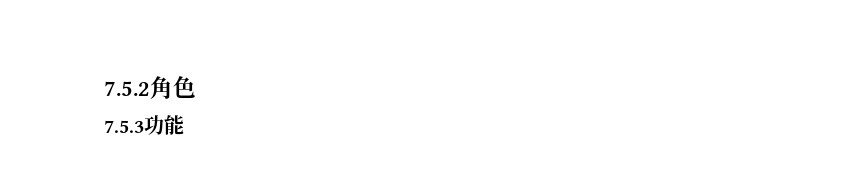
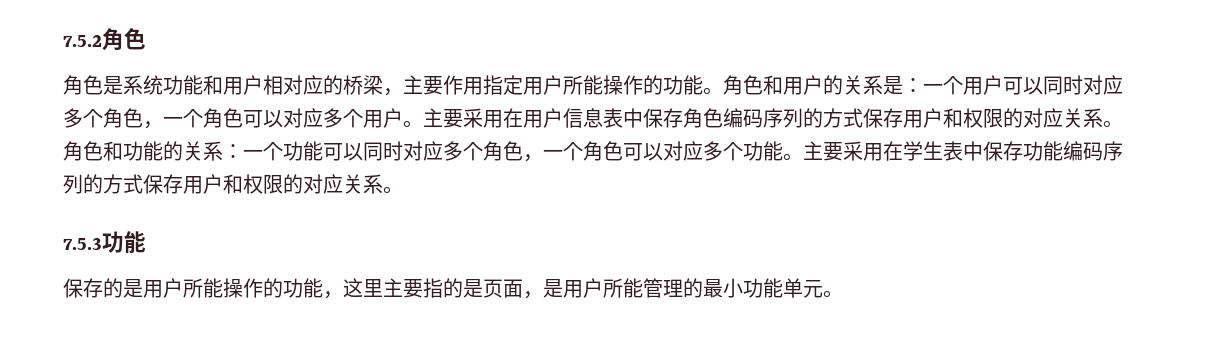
+ 角色是系统功能和用户相对应的桥梁，主要作用指定用户所能操作的功能。角色和用户的关系是：一个用户可以同时对应多个角色，一个角色可以对应多个用户。主要采用在用户信息表中保存角色编码序列的方式保存用户和权限的对应关系。角色和功能的关系：一个功能可以同时对应多个角色，一个角色可以对应多个功能。主要采用在学生表中保存功能编码序列的方式保存用户和权限的对应关系。
  7.5.3功能
+ 保存的是用户所能操作的功能，这里主要指的是页面，是用户所能管理的最小功能单元。

